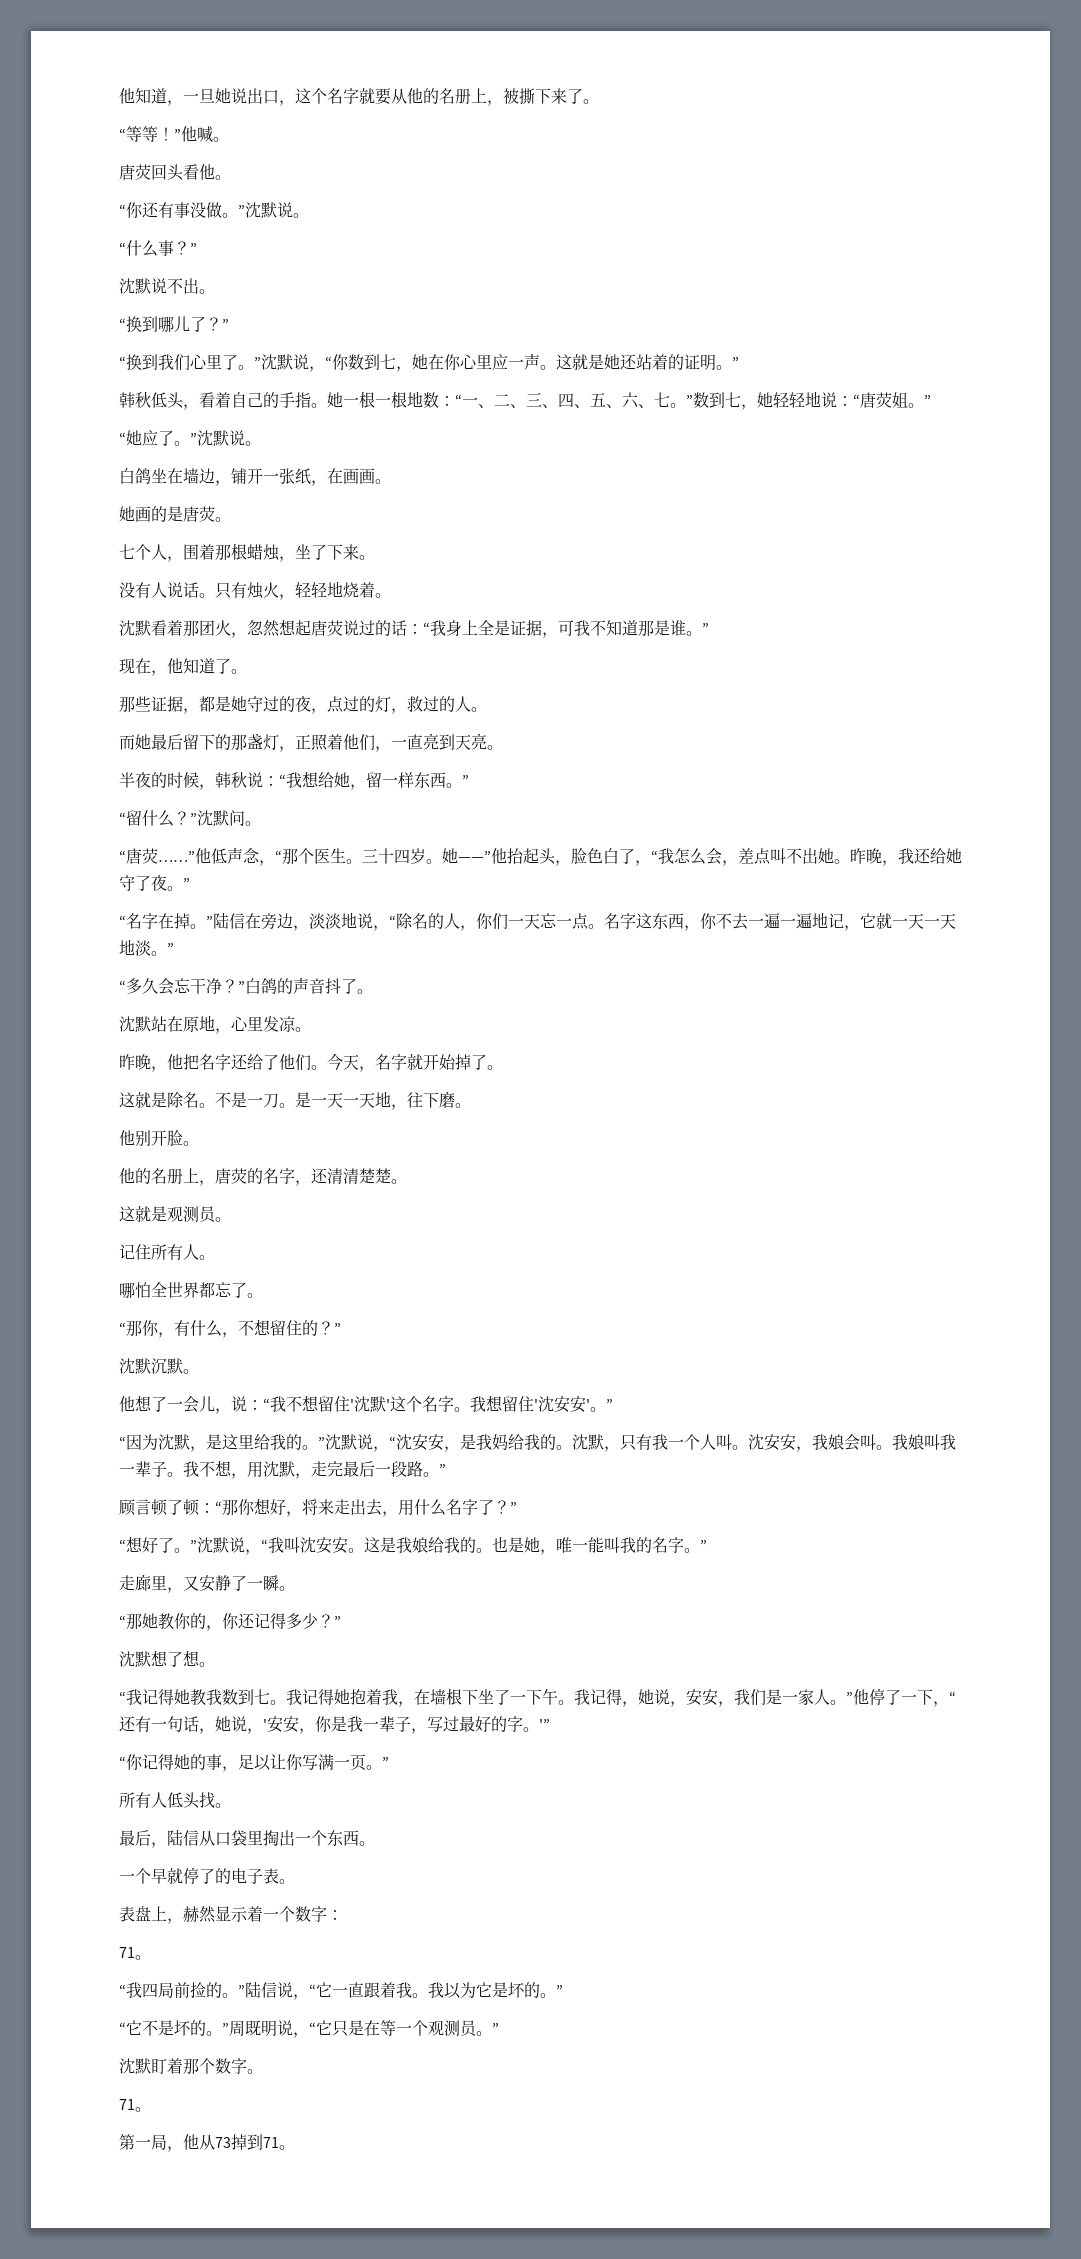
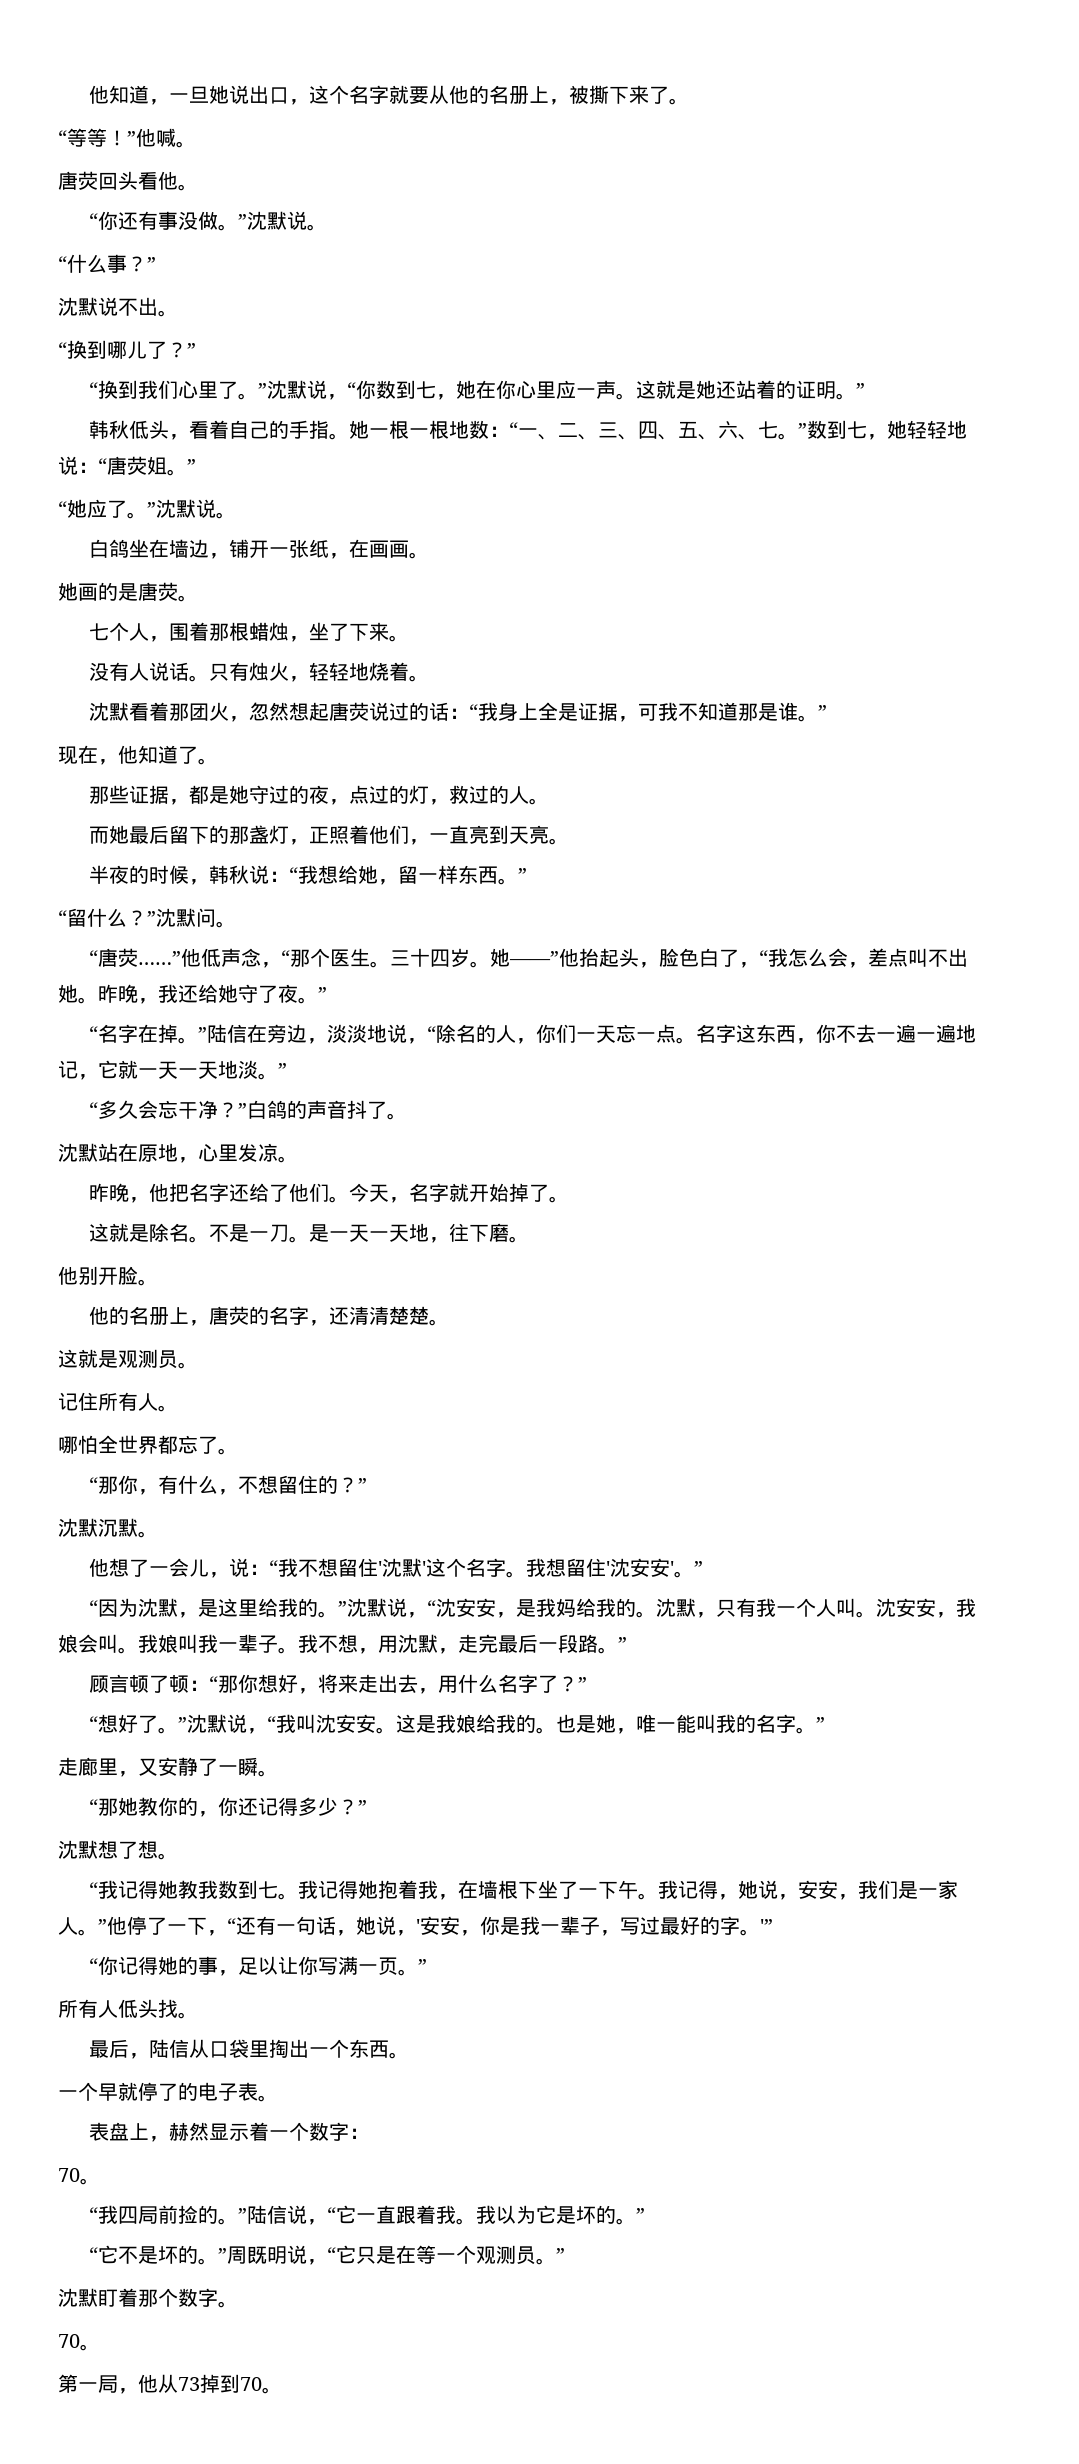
  表盘上，赫然显示着一个数字：
- 71。
+ 70。
  沈默盯着那个数字。
- 71。
+ 70。
- 第一局，他从73掉到71。
+ 第一局，他从73掉到70。

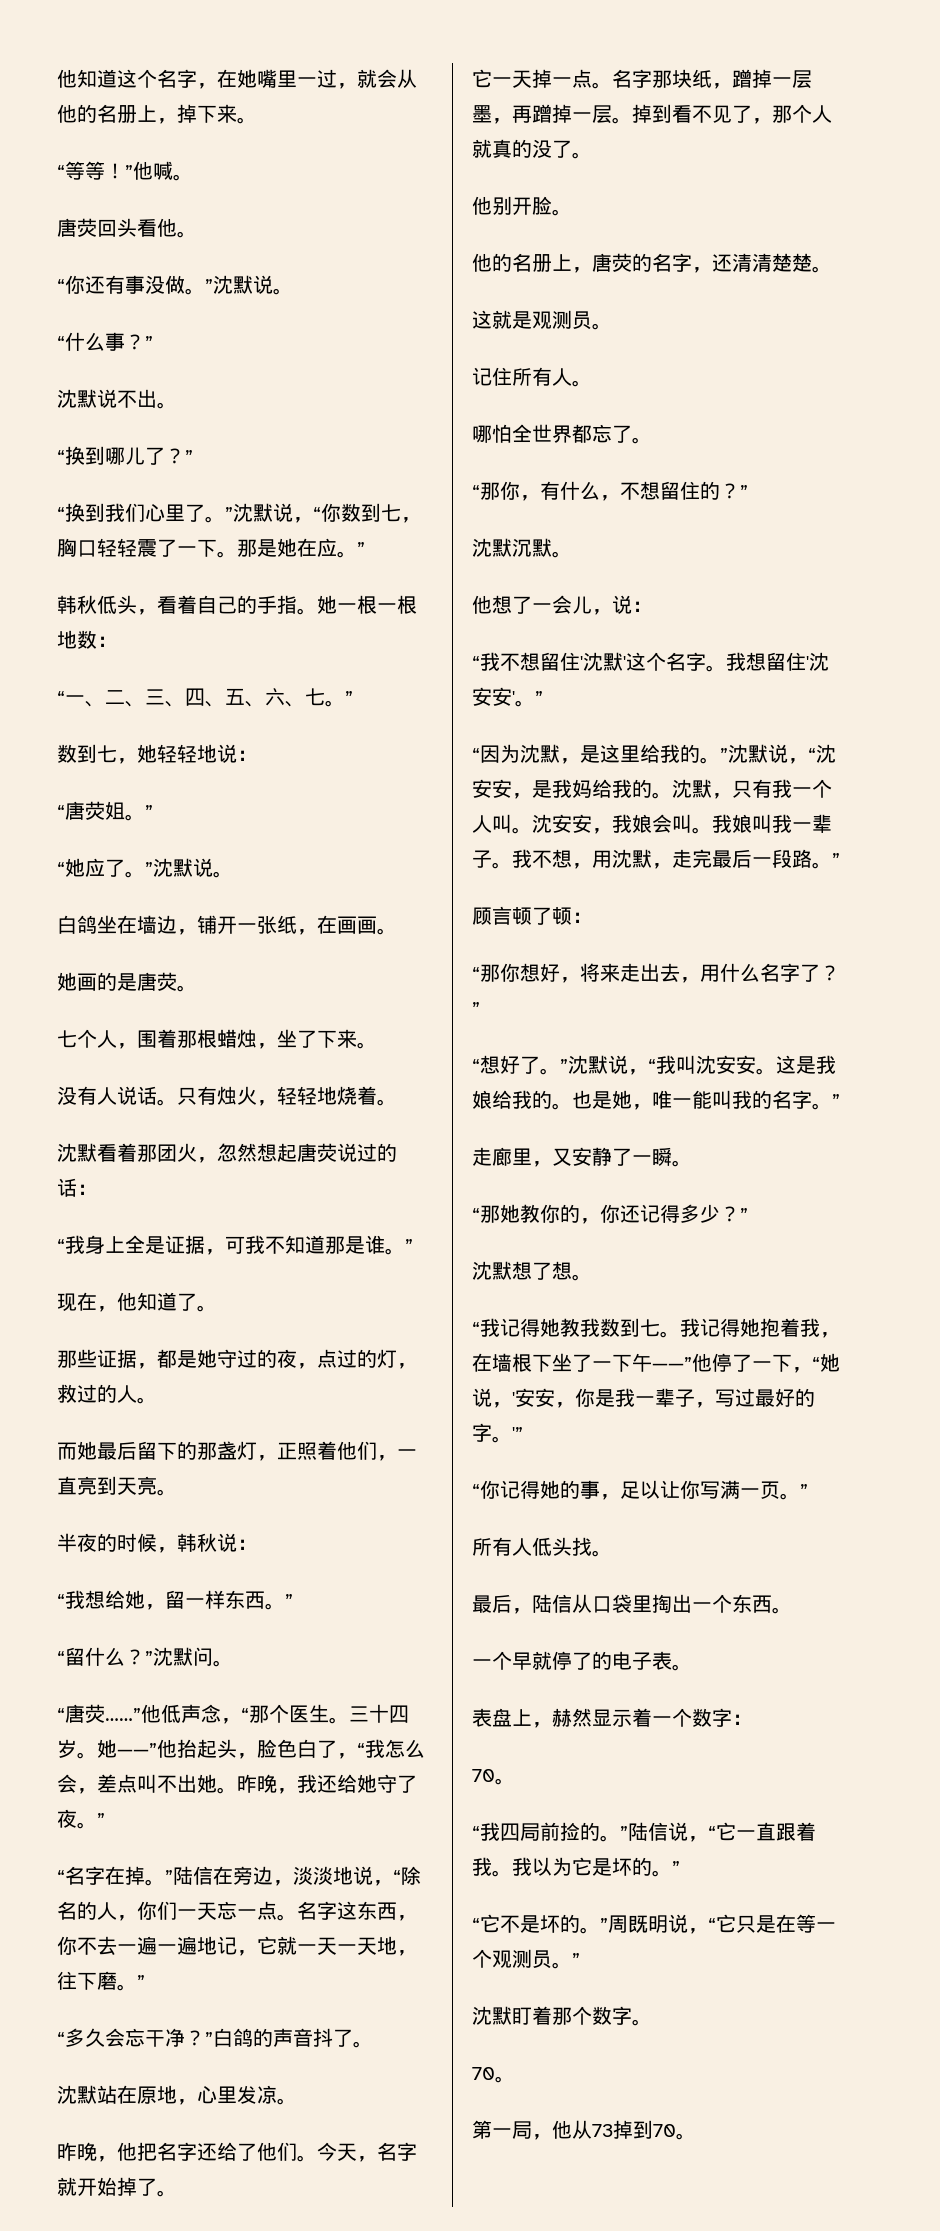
- 他知道，一旦她说出口，这个名字就要从他的名册上，被撕下来了。
+ 他知道这个名字，在她嘴里一过，就会从他的名册上，掉下来。
- “换到我们心里了。”沈默说，“你数到七，她在你心里应一声。这就是她还站着的证明。”
+ “换到我们心里了。”沈默说，“你数到七，胸口轻轻震了一下。那是她在应。”
- 她一根一根地数：“一、二、三、四、五、六、七。”数到七，她轻轻地说：“唐荧姐。”
+ 她一根一根地数：
+ “一、二、三、四、五、六、七。”
+ 数到七，她轻轻地说：
+ “唐荧姐。”
- 沈默看着那团火，忽然想起唐荧说过的话：“我身上全是证据，可我不知道那是谁。”
+ 沈默看着那团火，忽然想起唐荧说过的话：
+ “我身上全是证据，可我不知道那是谁。”
- 半夜的时候，韩秋说：“我想给她，留一样东西。”
+ 半夜的时候，韩秋说：
+ “我想给她，留一样东西。”
- 名字这东西，你不去一遍一遍地记，它就一天一天地淡。”
+ 名字这东西，你不去一遍一遍地记，它就一天一天地，往下磨。”
- 这就是除名。不是一刀。是一天一天地，往下磨。
+ 它一天掉一点。名字那块纸，蹭掉一层墨，再蹭掉一层。掉到看不见了，那个人就真的没了。
- 他想了一会儿，说：“我不想留住'沈默'这个名字。
+ 他想了一会儿，说：
+ “我不想留住'沈默'这个名字。
- 顾言顿了顿：“那你想好，将来走出去，用什么名字了？”
+ 顾言顿了顿：
+ “那你想好，将来走出去，用什么名字了？”
- 我记得她抱着我，在墙根下坐了一下午。我记得，她说，安安，我们是一家人。”他停了一下，“还有一句话，她说，'安安，你是我一辈子，写过最好的字。
+ 我记得她抱着我，在墙根下坐了一下午——”他停了一下，“她说，'安安，你是我一辈子，写过最好的字。

